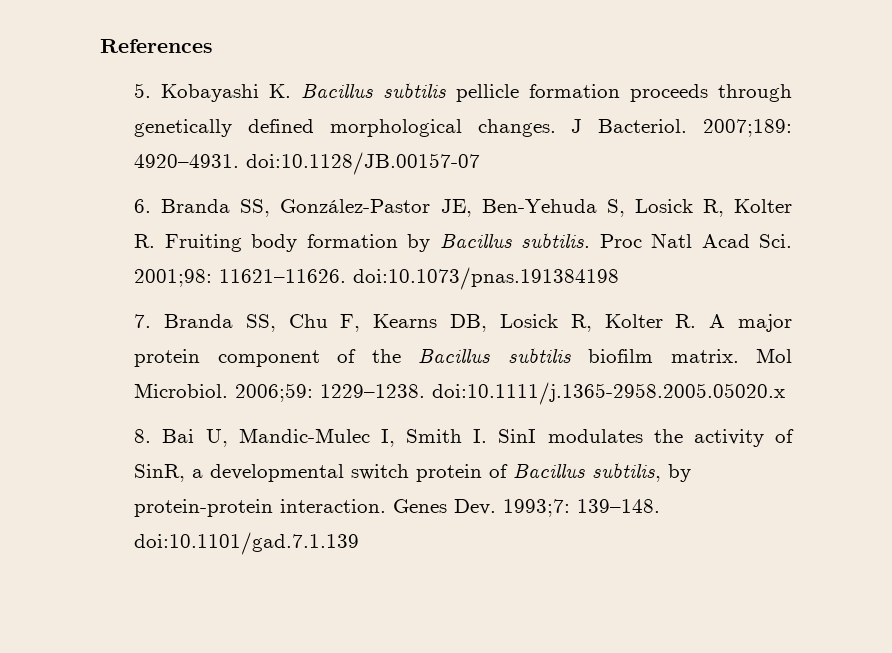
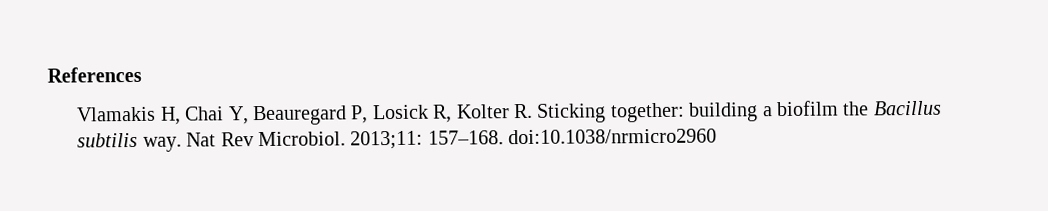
- 5. Kobayashi K. Bacillus subtilis pellicle formation proceeds through genetically defined morphological changes. J Bacteriol. 2007;189: 4920–4931. doi:10.1128/JB.00157-07
- 6. Branda SS, González-Pastor JE, Ben-Yehuda S, Losick R, Kolter R. Fruiting body formation by Bacillus subtilis. Proc Natl Acad Sci. 2001;98: 11621–11626. doi:10.1073/pnas.191384198
- 7. Branda SS, Chu F, Kearns DB, Losick R, Kolter R. A major protein component of the Bacillus subtilis biofilm matrix. Mol Microbiol. 2006;59: 1229–1238. doi:10.1111/j.1365-2958.2005.05020.x
- 8. Bai U, Mandic-Mulec I, Smith I. SinI modulates the activity of SinR, a developmental switch protein of Bacillus subtilis, by protein-protein interaction. Genes Dev. 1993;7: 139–148. doi:10.1101/gad.7.1.139
+ Vlamakis H, Chai Y, Beauregard P, Losick R, Kolter R. Sticking together: building a biofilm the Bacillus subtilis way. Nat Rev Microbiol. 2013;11: 157–168. doi:10.1038/nrmicro2960

